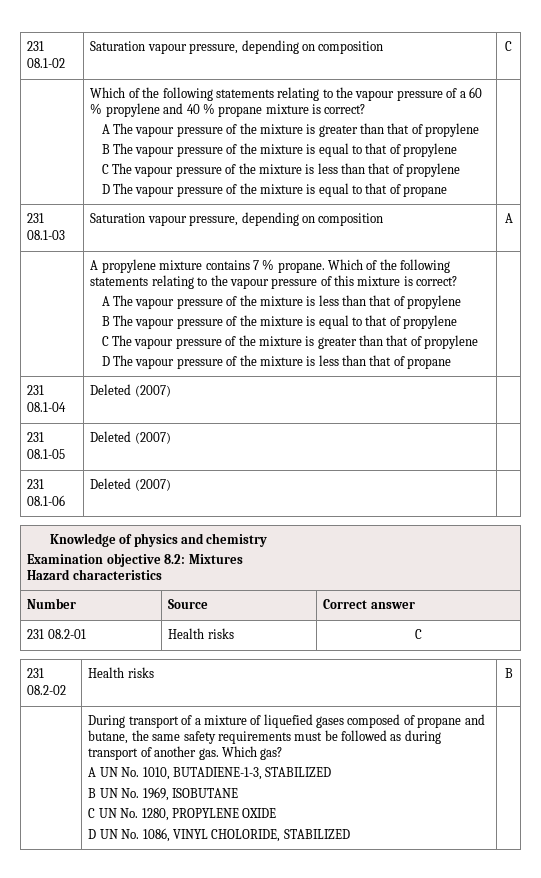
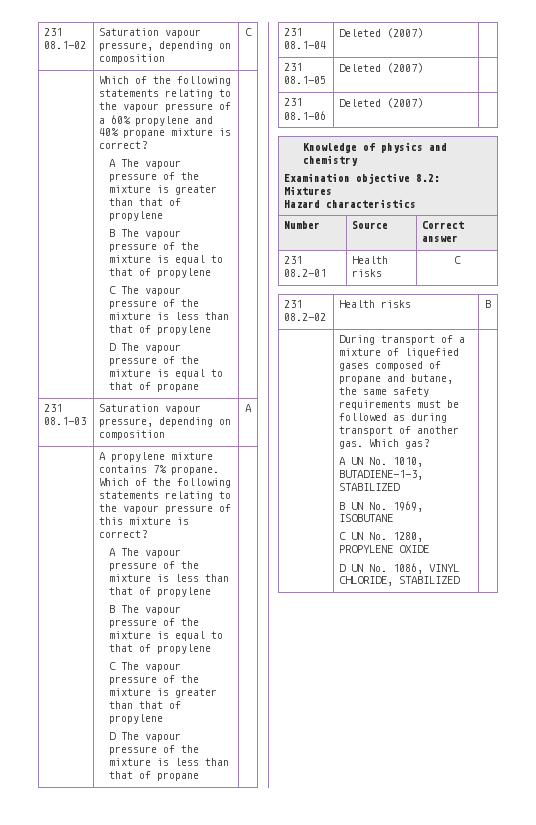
- Which of the following statements relating to the vapour pressure of a 60 % propylene and 40 % propane mixture is correct?
+ Which of the following statements relating to the vapour pressure of a 60% propylene and 40% propane mixture is correct?
- A propylene mixture contains 7 % propane.
+ A propylene mixture contains 7% propane.
- D UN No. 1086, VINYL CHOLORIDE, STABILIZED
+ D UN No. 1086, VINYL CHLORIDE, STABILIZED

